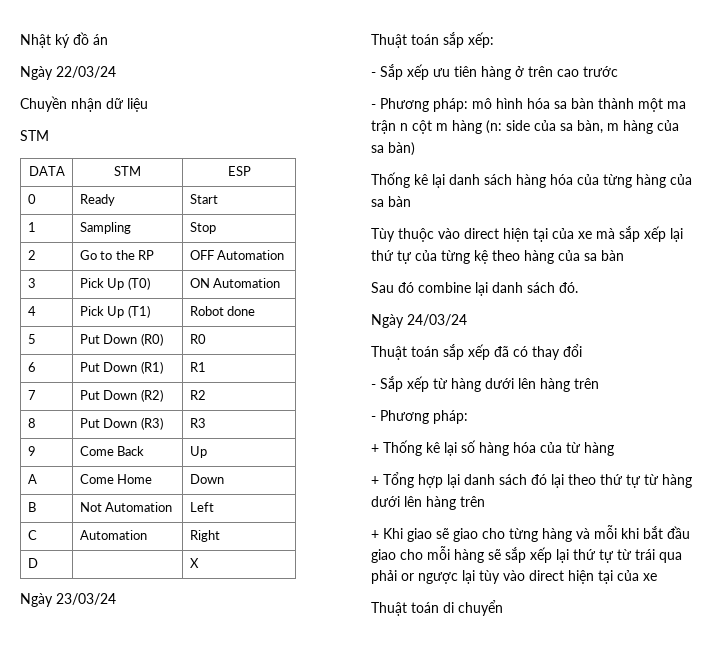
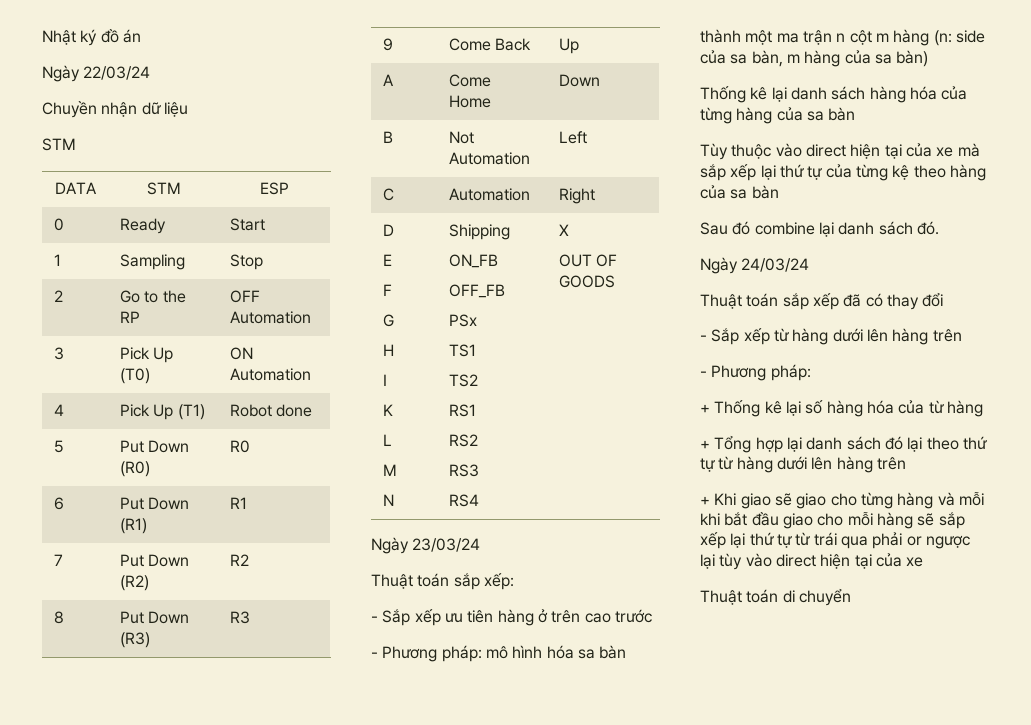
- D | | X
+ D
+ E
+ F
+ G
+ H
+ I
+ K
+ L
+ M
+ N | Shipping
+ ON_FB
+ OFF_FB
+ PSx
+ TS1
+ TS2
+ RS1
+ RS2
+ RS3
+ RS4 | X
+ OUT OF GOODS

